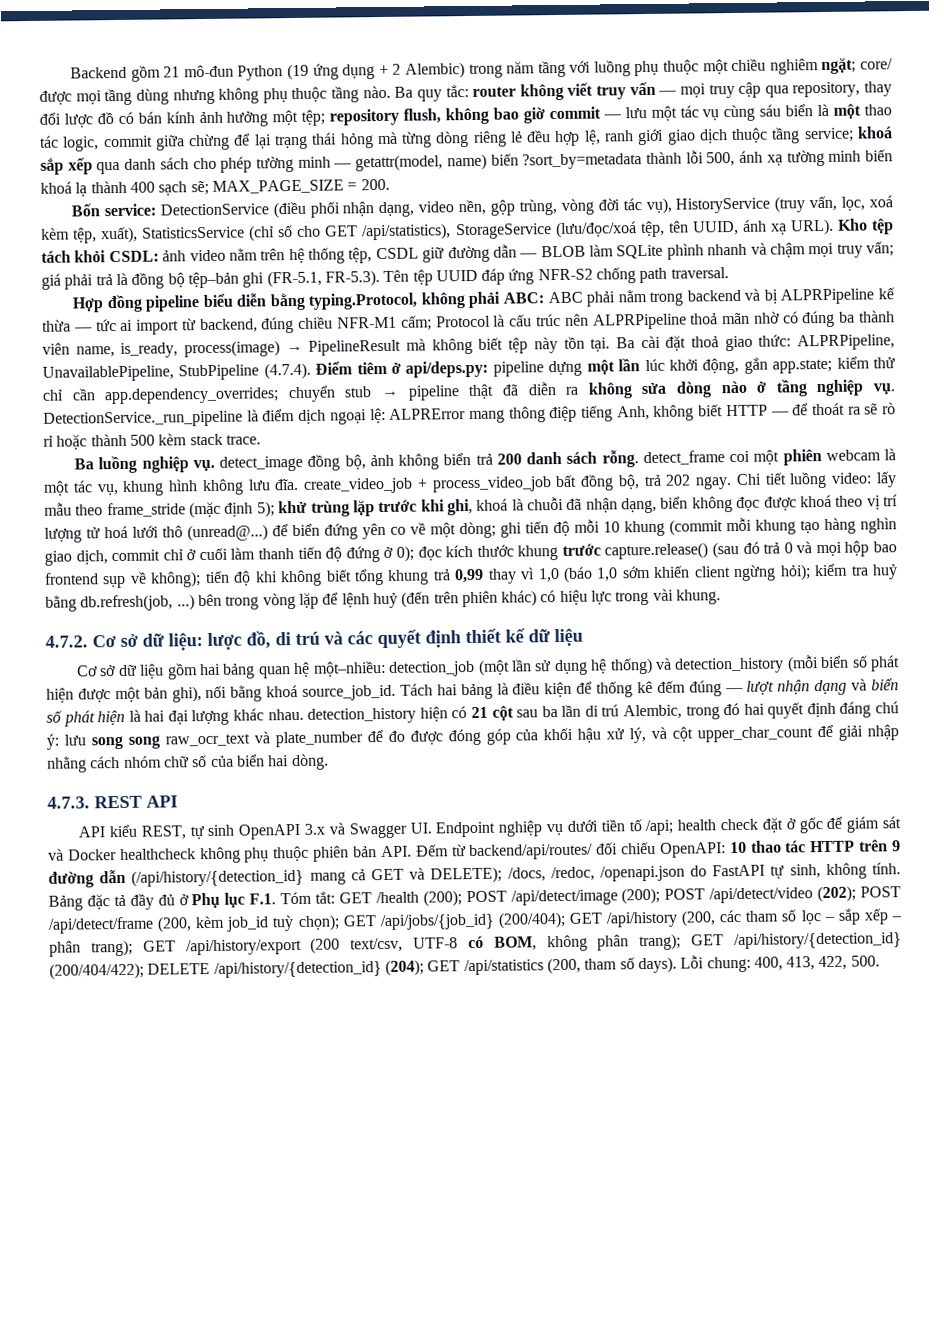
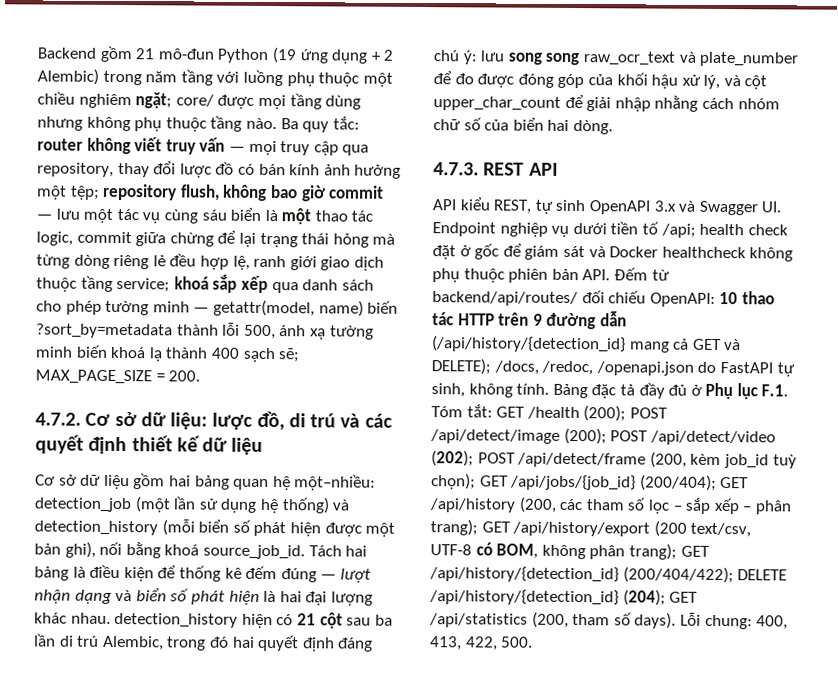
- Bốn service: DetectionService (điều phối nhận dạng, video nền, gộp trùng, vòng đời tác vụ), HistoryService (truy vấn, lọc, xoá kèm tệp, xuất), StatisticsService (chỉ số cho GET /api/statistics), StorageService (lưu/đọc/xoá tệp, tên UUID, ánh xạ URL). Kho tệp tách khỏi CSDL: ảnh video nằm trên hệ thống tệp, CSDL giữ đường dẫn — BLOB làm SQLite phình nhanh và chậm mọi truy vấn; giá phải trả là đồng bộ tệp–bản ghi (FR-5.1, FR-5.3). Tên tệp UUID đáp ứng NFR-S2 chống path traversal.
- Hợp đồng pipeline biểu diễn bằng typing.Protocol, không phải ABC: ABC phải nằm trong backend và bị ALPRPipeline kế thừa — tức ai import từ backend, đúng chiều NFR-M1 cấm; Protocol là cấu trúc nên ALPRPipeline thoả mãn nhờ có đúng ba thành viên name, is_ready, process(image) → PipelineResult mà không biết tệp này tồn tại. Ba cài đặt thoả giao thức: ALPRPipeline, UnavailablePipeline, StubPipeline (4.7.4). Điểm tiêm ở api/deps.py: pipeline dựng một lần lúc khởi động, gắn app.state; kiểm thử chỉ cần app.dependency_overrides; chuyển stub → pipeline thật đã diễn ra không sửa dòng nào ở tầng nghiệp vụ. DetectionService._run_pipeline là điểm dịch ngoại lệ: ALPRError mang thông điệp tiếng Anh, không biết HTTP — để thoát ra sẽ rò rỉ hoặc thành 500 kèm stack trace.
- Ba luồng nghiệp vụ. detect_image đồng bộ, ảnh không biển trả 200 danh sách rỗng. detect_frame coi một phiên webcam là một tác vụ, khung hình không lưu đĩa. create_video_job + process_video_job bất đồng bộ, trả 202 ngay. Chi tiết luồng video: lấy mẫu theo frame_stride (mặc định 5); khử trùng lặp trước khi ghi, khoá là chuỗi đã nhận dạng, biển không đọc được khoá theo vị trí lượng tử hoá lưới thô (unread@...) để biển đứng yên co về một dòng; ghi tiến độ mỗi 10 khung (commit mỗi khung tạo hàng nghìn giao dịch, commit chỉ ở cuối làm thanh tiến độ đứng ở 0); đọc kích thước khung trước capture.release() (sau đó trả 0 và mọi hộp bao frontend sụp về không); tiến độ khi không biết tổng khung trả 0,99 thay vì 1,0 (báo 1,0 sớm khiến client ngừng hỏi); kiểm tra huỷ bằng db.refresh(job, ...) bên trong vòng lặp để lệnh huỷ (đến trên phiên khác) có hiệu lực trong vài khung.

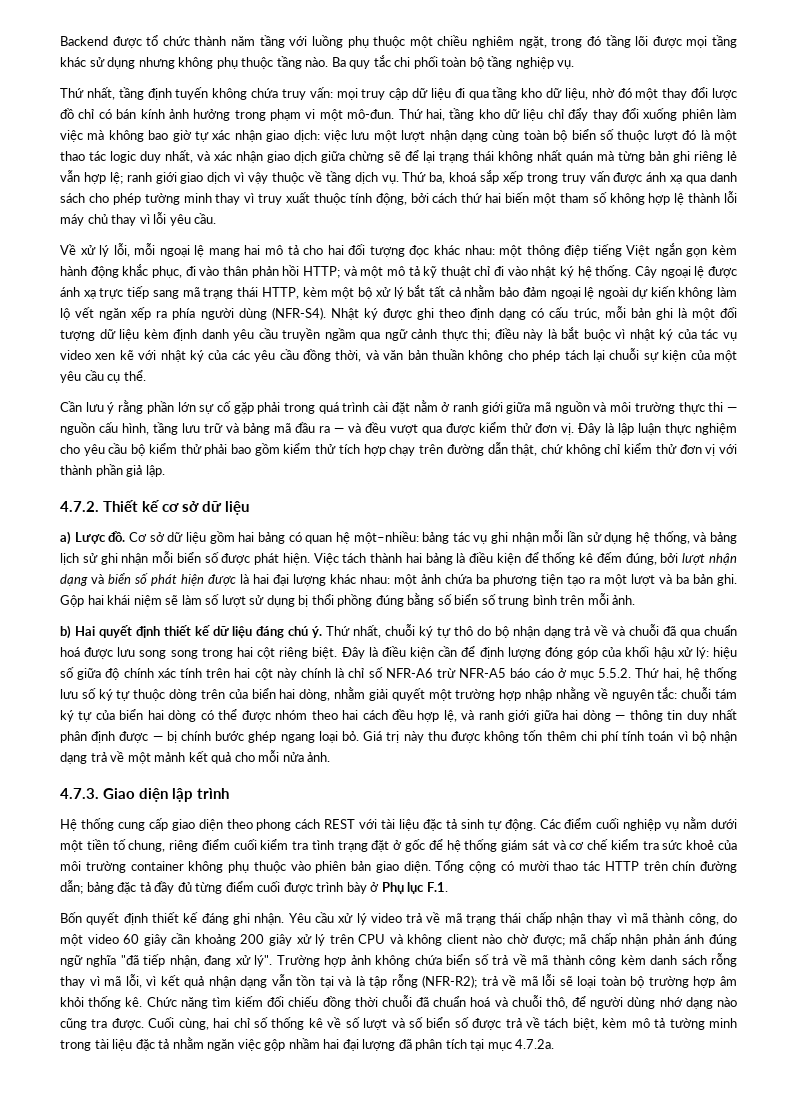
- Backend gồm 21 mô-đun Python (19 ứng dụng + 2 Alembic) trong năm tầng với luồng phụ thuộc một chiều nghiêm ngặt; core/ được mọi tầng dùng nhưng không phụ thuộc tầng nào.
+ Backend được tổ chức thành năm tầng với luồng phụ thuộc một chiều nghiêm ngặt, trong đó tầng lõi được mọi tầng khác sử dụng nhưng không phụ thuộc tầng nào.
- Ba quy tắc: router không viết truy vấn — mọi truy cập qua repository, thay đổi lược đồ có bán kính ảnh hưởng một tệp; repository flush, không bao giờ commit — lưu một tác vụ cùng sáu biển là một thao tác logic, commit giữa chừng để lại trạng thái hỏng mà từng dòng riêng lẻ đều hợp lệ, ranh giới giao dịch thuộc tầng service; khoá sắp xếp qua danh sách cho phép tường minh — getattr(model, name) biến ?sort_by=metadata thành lỗi 500, ánh xạ tường minh biến khoá lạ thành 400 sạch sẽ; MAX_PAGE_SIZE = 200.
- 4.7.2. Cơ sở dữ liệu: lược đồ, di trú và các quyết định thiết kế dữ liệu
- Cơ sở dữ liệu gồm hai bảng quan hệ một–nhiều:
+ Ba quy tắc chi phối toàn bộ tầng nghiệp vụ.
+ Thứ nhất, tầng định tuyến không chứa truy vấn: mọi truy cập dữ liệu đi qua tầng kho dữ liệu, nhờ đó một thay đổi lược đồ chỉ có bán kính ảnh hưởng trong phạm vi một mô-đun. Thứ hai, tầng kho dữ liệu chỉ đẩy thay đổi xuống phiên làm việc mà không bao giờ tự xác nhận giao dịch: việc lưu một lượt nhận dạng cùng toàn bộ biển số thuộc lượt đó là một thao tác logic duy nhất, và xác nhận giao dịch giữa chừng sẽ để lại trạng thái không nhất quán mà từng bản ghi riêng lẻ vẫn hợp lệ; ranh giới giao dịch vì vậy thuộc về tầng dịch vụ. Thứ ba, khoá sắp xếp trong truy vấn được ánh xạ qua danh sách cho phép tường minh thay vì truy xuất thuộc tính động, bởi cách thứ hai biến một tham số không hợp lệ thành lỗi máy chủ thay vì lỗi yêu cầu.
+ Về xử lý lỗi, mỗi ngoại lệ mang hai mô tả cho hai đối tượng đọc khác nhau: một thông điệp tiếng Việt ngắn gọn kèm hành động khắc phục, đi vào thân phản hồi HTTP; và một mô tả kỹ thuật chỉ đi vào nhật ký hệ thống. Cây ngoại lệ được ánh xạ trực tiếp sang mã trạng thái HTTP, kèm một bộ xử lý bắt tất cả nhằm bảo đảm ngoại lệ ngoài dự kiến không làm lộ vết ngăn xếp ra phía người dùng (NFR-S4). Nhật ký được ghi theo định dạng có cấu trúc, mỗi bản ghi là một đối tượng dữ liệu kèm định danh yêu cầu truyền ngầm qua ngữ cảnh thực thi; điều này là bắt buộc vì nhật ký của tác vụ video xen kẽ với nhật ký của các yêu cầu đồng thời, và văn bản thuần không cho phép tách lại chuỗi sự kiện của một yêu cầu cụ thể.
+ Cần lưu ý rằng phần lớn sự cố gặp phải trong quá trình cài đặt nằm ở ranh giới giữa mã nguồn và môi trường thực thi — nguồn cấu hình, tầng lưu trữ và bảng mã đầu ra — và đều vượt qua được kiểm thử đơn vị. Đây là lập luận thực nghiệm cho yêu cầu bộ kiểm thử phải bao gồm kiểm thử tích hợp chạy trên đường dẫn thật, chứ không chỉ kiểm thử đơn vị với thành phần giả lập.
+ 4.7.2. Thiết kế cơ sở dữ liệu
+ a) Lược đồ. Cơ sở dữ liệu gồm hai bảng có quan hệ một–nhiều:
- detection_job (một lần sử dụng hệ thống) và detection_history (mỗi biển số phát hiện được một bản ghi), nối bằng khoá source_job_id. Tách hai bảng là điều kiện để thống kê đếm đúng — lượt nhận dạng và biển số phát hiện là hai đại lượng khác nhau. detection_history hiện có 21 cột sau ba lần di trú Alembic, trong đó hai quyết định đáng chú ý: lưu song song raw_ocr_text và plate_number để đo được đóng góp của khối hậu xử lý, và cột upper_char_count để giải nhập nhằng cách nhóm chữ số của biển hai dòng.
- 4.7.3. REST API
- API kiểu REST, tự sinh OpenAPI 3.x và Swagger UI. Endpoint nghiệp vụ dưới tiền tố /api; health check đặt ở gốc để giám sát và Docker healthcheck không phụ thuộc phiên bản API. Đếm từ backend/api/routes/ đối chiếu OpenAPI: 10 thao tác HTTP trên 9 đường dẫn (/api/history/{detection_id} mang cả GET và DELETE); /docs, /redoc, /openapi.json do FastAPI tự sinh, không tính. Bảng đặc tả đầy đủ ở Phụ lục F.1. Tóm tắt: GET /health (200); POST /api/detect/image (200); POST /api/detect/video (202); POST /api/detect/frame (200, kèm job_id tuỳ chọn); GET /api/jobs/{job_id} (200/404); GET /api/history (200, các tham số lọc – sắp xếp – phân trang); GET /api/history/export (200 text/csv, UTF-8 có BOM, không phân trang); GET /api/history/{detection_id} (200/404/422); DELETE /api/history/{detection_id} (204); GET /api/statistics (200, tham số days). Lỗi chung: 400, 413, 422, 500.
+ bảng tác vụ ghi nhận mỗi lần sử dụng hệ thống, và bảng lịch sử ghi nhận mỗi biển số được phát hiện. Việc tách thành hai bảng là điều kiện để thống kê đếm đúng, bởi lượt nhận dạng và biển số phát hiện được là hai đại lượng khác nhau: một ảnh chứa ba phương tiện tạo ra một lượt và ba bản ghi. Gộp hai khái niệm sẽ làm số lượt sử dụng bị thổi phồng đúng bằng số biển số trung bình trên mỗi ảnh.
+ b) Hai quyết định thiết kế dữ liệu đáng chú ý. Thứ nhất, chuỗi ký tự thô do bộ nhận dạng trả về và chuỗi đã qua chuẩn hoá được lưu song song trong hai cột riêng biệt. Đây là điều kiện cần để định lượng đóng góp của khối hậu xử lý: hiệu số giữa độ chính xác tính trên hai cột này chính là chỉ số NFR-A6 trừ NFR-A5 báo cáo ở mục 5.5.2. Thứ hai, hệ thống lưu số ký tự thuộc dòng trên của biển hai dòng, nhằm giải quyết một trường hợp nhập nhằng về nguyên tắc: chuỗi tám ký tự của biển hai dòng có thể được nhóm theo hai cách đều hợp lệ, và ranh giới giữa hai dòng — thông tin duy nhất phân định được — bị chính bước ghép ngang loại bỏ. Giá trị này thu được không tốn thêm chi phí tính toán vì bộ nhận dạng trả về một mảnh kết quả cho mỗi nửa ảnh.
+ 4.7.3. Giao diện lập trình
+ Hệ thống cung cấp giao diện theo phong cách REST với tài liệu đặc tả sinh tự động. Các điểm cuối nghiệp vụ nằm dưới một tiền tố chung, riêng điểm cuối kiểm tra tình trạng đặt ở gốc để hệ thống giám sát và cơ chế kiểm tra sức khoẻ của môi trường container không phụ thuộc vào phiên bản giao diện. Tổng cộng có mười thao tác HTTP trên chín đường dẫn; bảng đặc tả đầy đủ từng điểm cuối được trình bày ở Phụ lục F.1.
+ Bốn quyết định thiết kế đáng ghi nhận. Yêu cầu xử lý video trả về mã trạng thái chấp nhận thay vì mã thành công, do một video 60 giây cần khoảng 200 giây xử lý trên CPU và không client nào chờ được; mã chấp nhận phản ánh đúng ngữ nghĩa "đã tiếp nhận, đang xử lý". Trường hợp ảnh không chứa biển số trả về mã thành công kèm danh sách rỗng thay vì mã lỗi, vì kết quả nhận dạng vẫn tồn tại và là tập rỗng (NFR-R2); trả về mã lỗi sẽ loại toàn bộ trường hợp âm khỏi thống kê. Chức năng tìm kiếm đối chiếu đồng thời chuỗi đã chuẩn hoá và chuỗi thô, để người dùng nhớ dạng nào cũng tra được. Cuối cùng, hai chỉ số thống kê về số lượt và số biển số được trả về tách biệt, kèm mô tả tường minh trong tài liệu đặc tả nhằm ngăn việc gộp nhầm hai đại lượng đã phân tích tại mục 4.7.2a.

